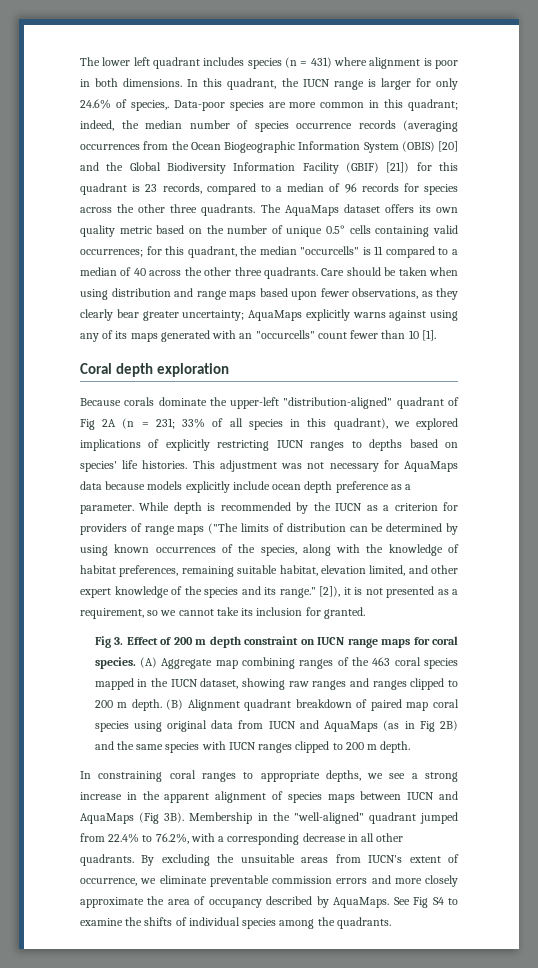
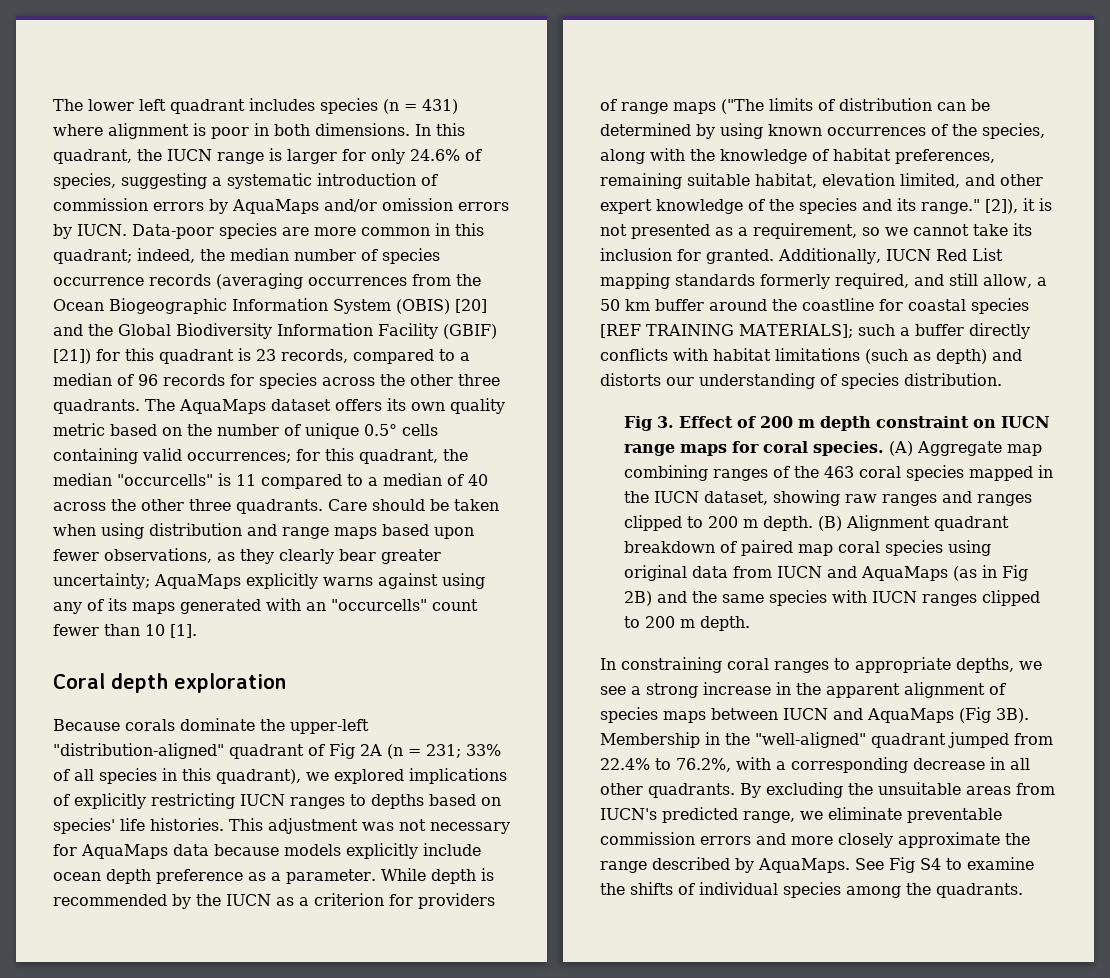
- In this quadrant, the IUCN range is larger for only 24.6% of species,.
+ In this quadrant, the IUCN range is larger for only 24.6% of species, suggesting a systematic introduction of commission errors by AquaMaps and/or omission errors by IUCN.
+ Additionally, IUCN Red List mapping standards formerly required, and still allow, a 50 km buffer around the coastline for coastal species [REF TRAINING MATERIALS]; such a buffer directly conflicts with habitat limitations (such as depth) and distorts our understanding of species distribution.
- By excluding the unsuitable areas from IUCN's extent of occurrence, we eliminate preventable commission errors and more closely approximate the area of occupancy described by AquaMaps.
+ By excluding the unsuitable areas from IUCN's predicted range, we eliminate preventable commission errors and more closely approximate the range described by AquaMaps.

